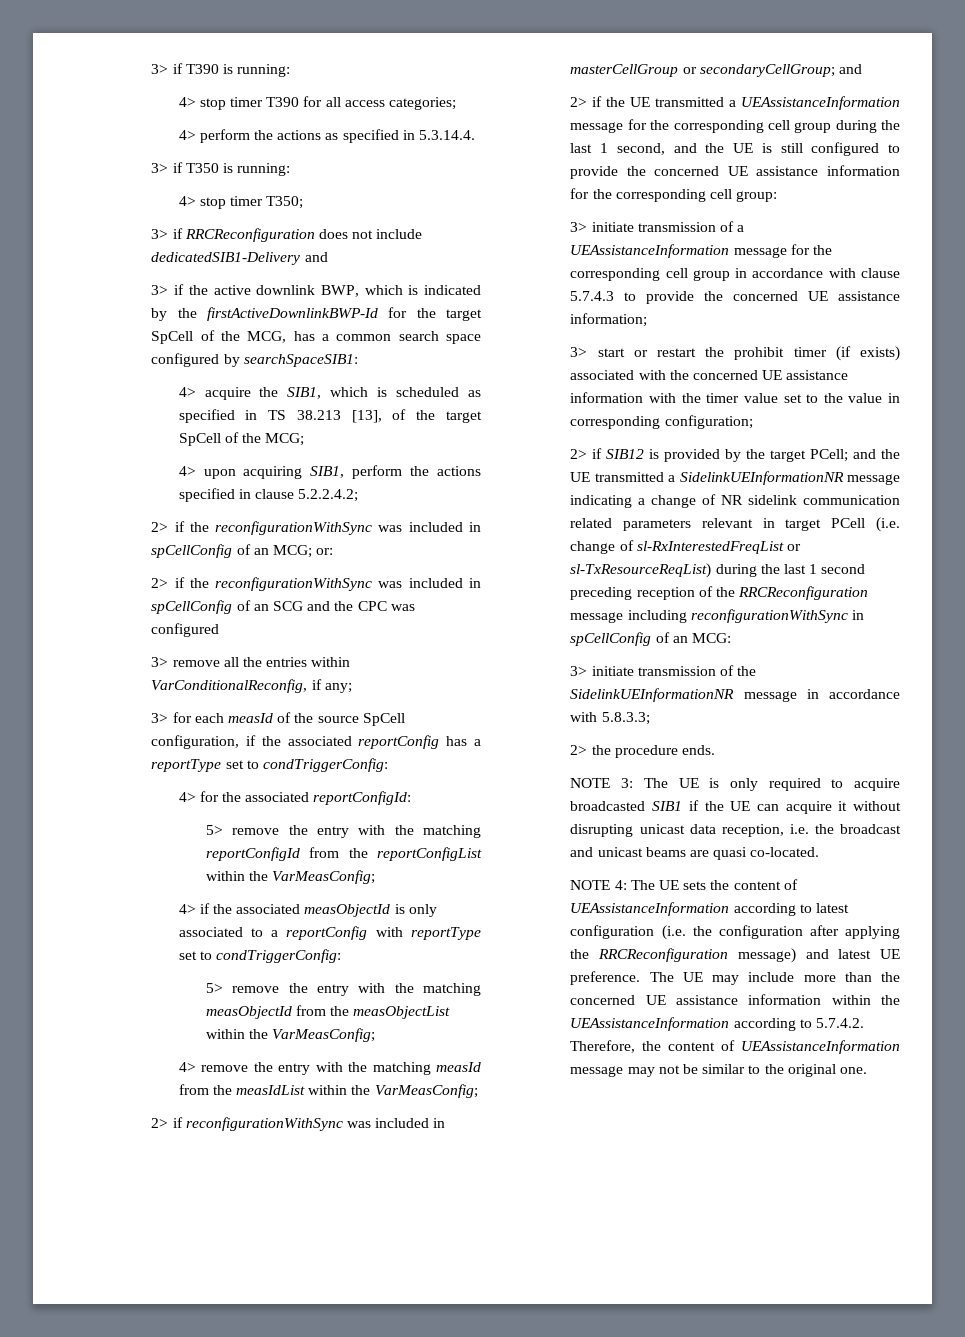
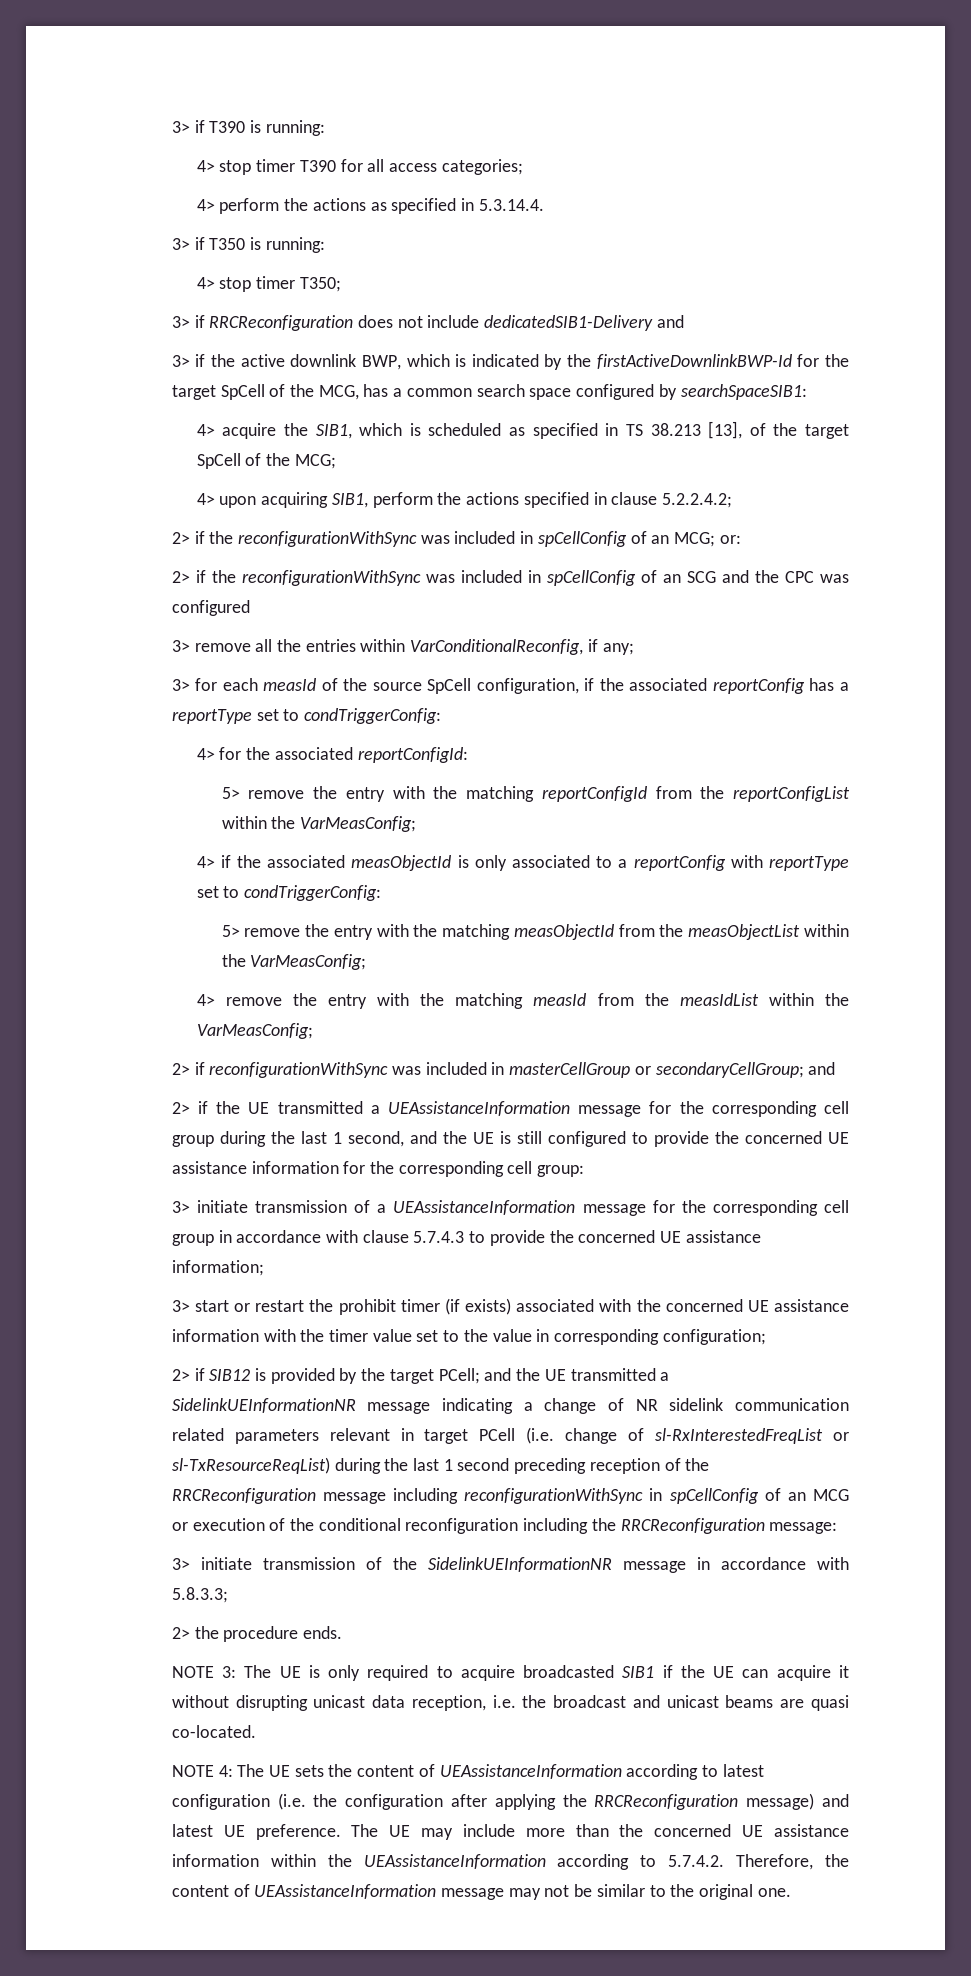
- 2> if SIB12 is provided by the target PCell; and the UE transmitted a SidelinkUEInformationNR message indicating a change of NR sidelink communication related parameters relevant in target PCell (i.e. change of sl-RxInterestedFreqList or sl-TxResourceReqList) during the last 1 second preceding reception of the RRCReconfiguration message including reconfigurationWithSync in spCellConfig of an MCG:
+ 2> if SIB12 is provided by the target PCell; and the UE transmitted a SidelinkUEInformationNR message indicating a change of NR sidelink communication related parameters relevant in target PCell (i.e. change of sl-RxInterestedFreqList or sl-TxResourceReqList) during the last 1 second preceding reception of the RRCReconfiguration message including reconfigurationWithSync in spCellConfig of an MCG or execution of the conditional reconfiguration including the RRCReconfiguration message:

